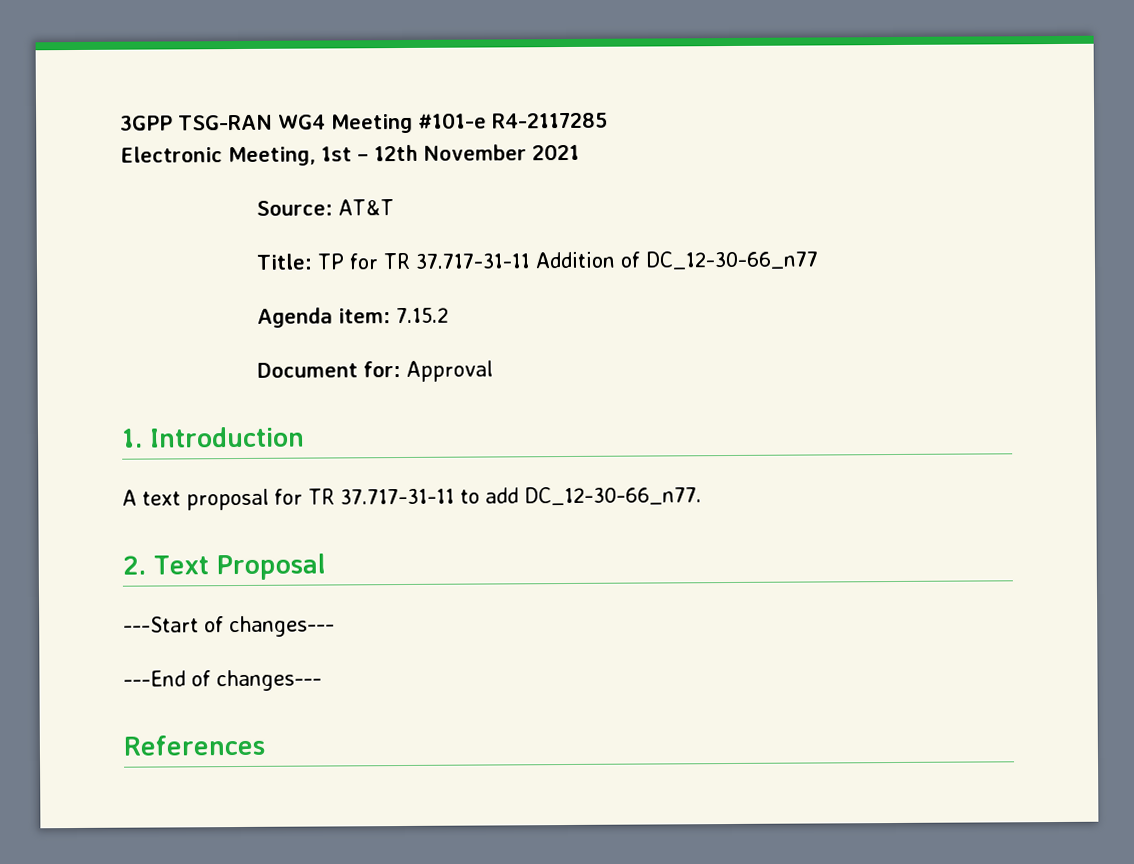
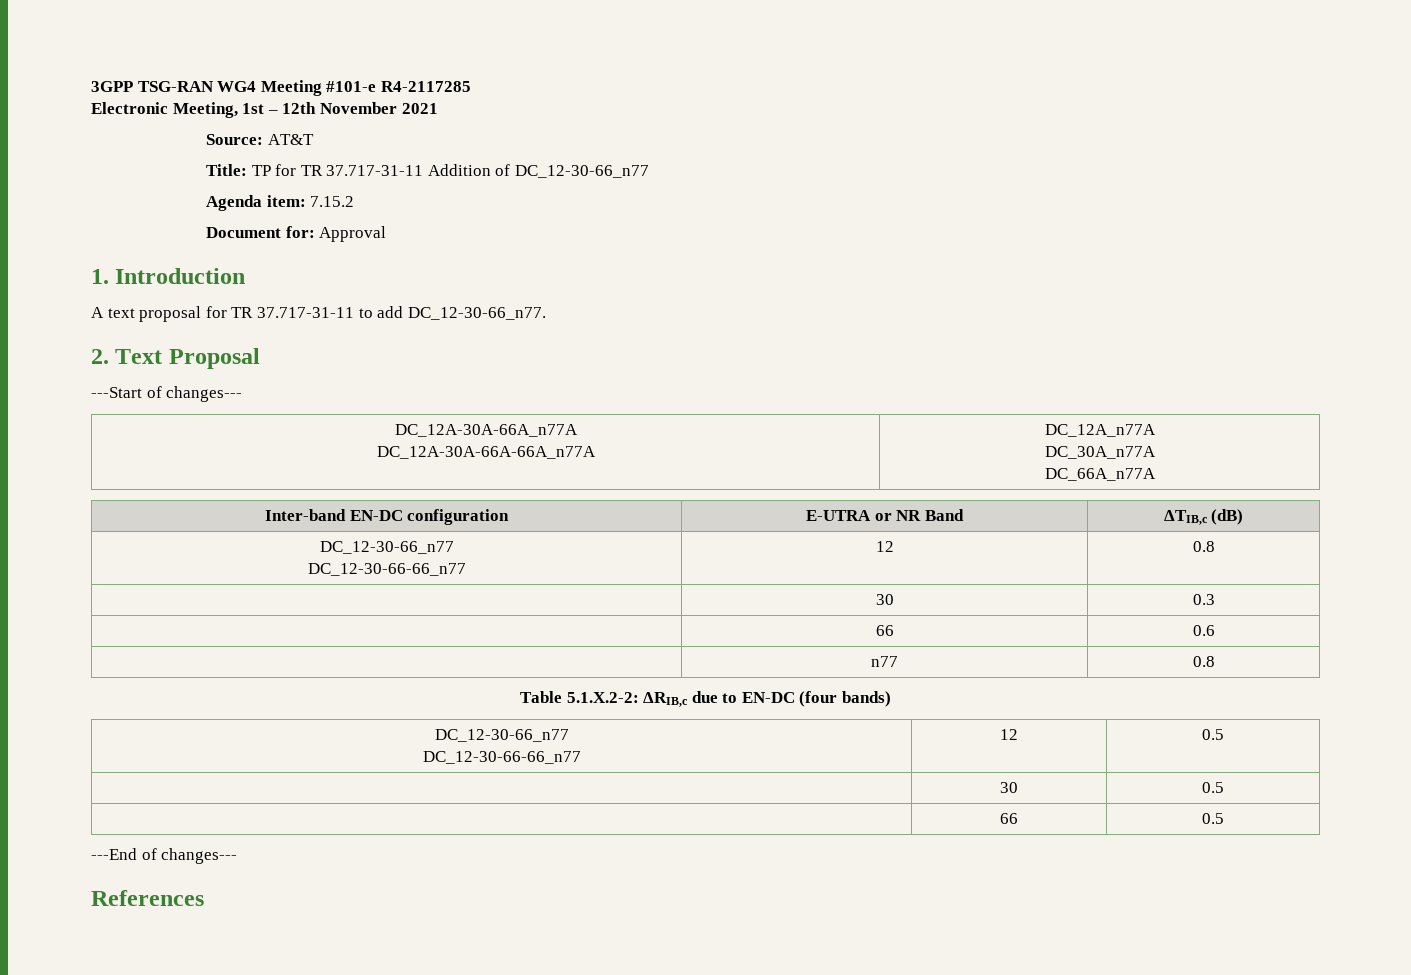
+ DC_12A-30A-66A_n77A
+ DC_12A-30A-66A-66A_n77A | DC_12A_n77A
+ DC_30A_n77A
+ DC_66A_n77A
+ Inter-band EN-DC configuration | E-UTRA or NR Band | ΔTIB,c (dB)
+ DC_12-30-66_n77
+ DC_12-30-66-66_n77 | 12 | 0.8
+ | 30 | 0.3
+ | 66 | 0.6
+ | n77 | 0.8
+ Table 5.1.X.2-2: ΔRIB,c due to EN-DC (four bands)
+ DC_12-30-66_n77
+ DC_12-30-66-66_n77 | 12 | 0.5
+ | 30 | 0.5
+ | 66 | 0.5

